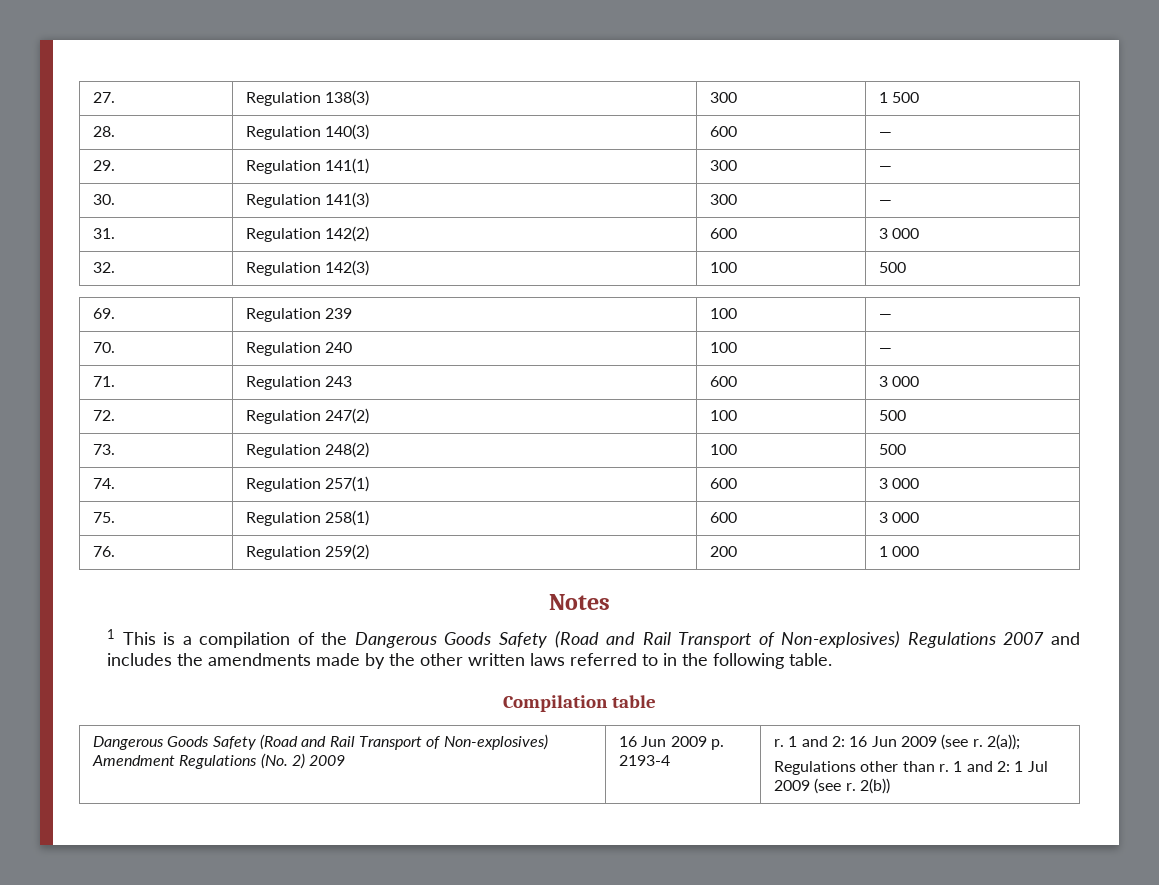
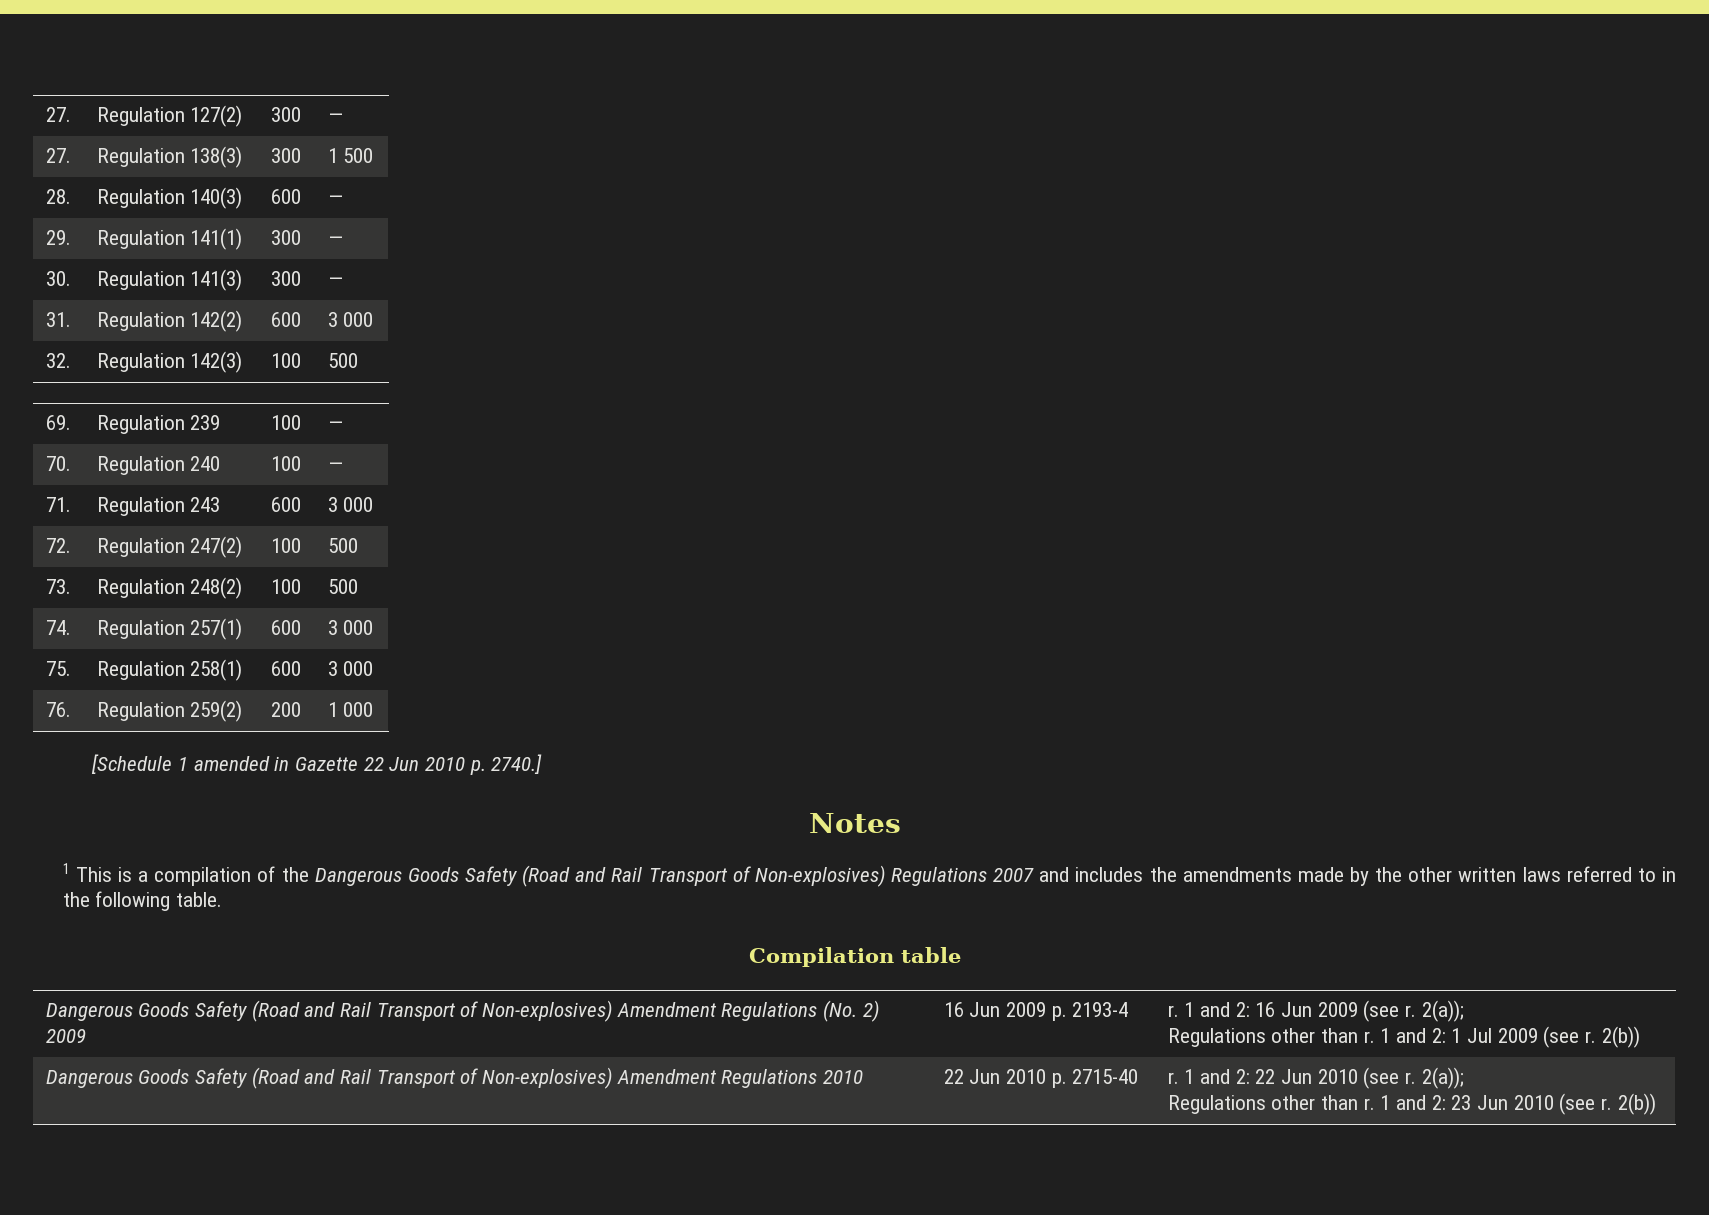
+ 27. | Regulation 127(2) | 300 | —
+ [Schedule 1 amended in Gazette 22 Jun 2010 p. 2740.]
+ Dangerous Goods Safety (Road and Rail Transport of Non-explosives) Amendment Regulations 2010 | 22 Jun 2010 p. 2715-40 | r. 1 and 2: 22 Jun 2010 (see r. 2(a));
+ Regulations other than r. 1 and 2: 23 Jun 2010 (see r. 2(b))

